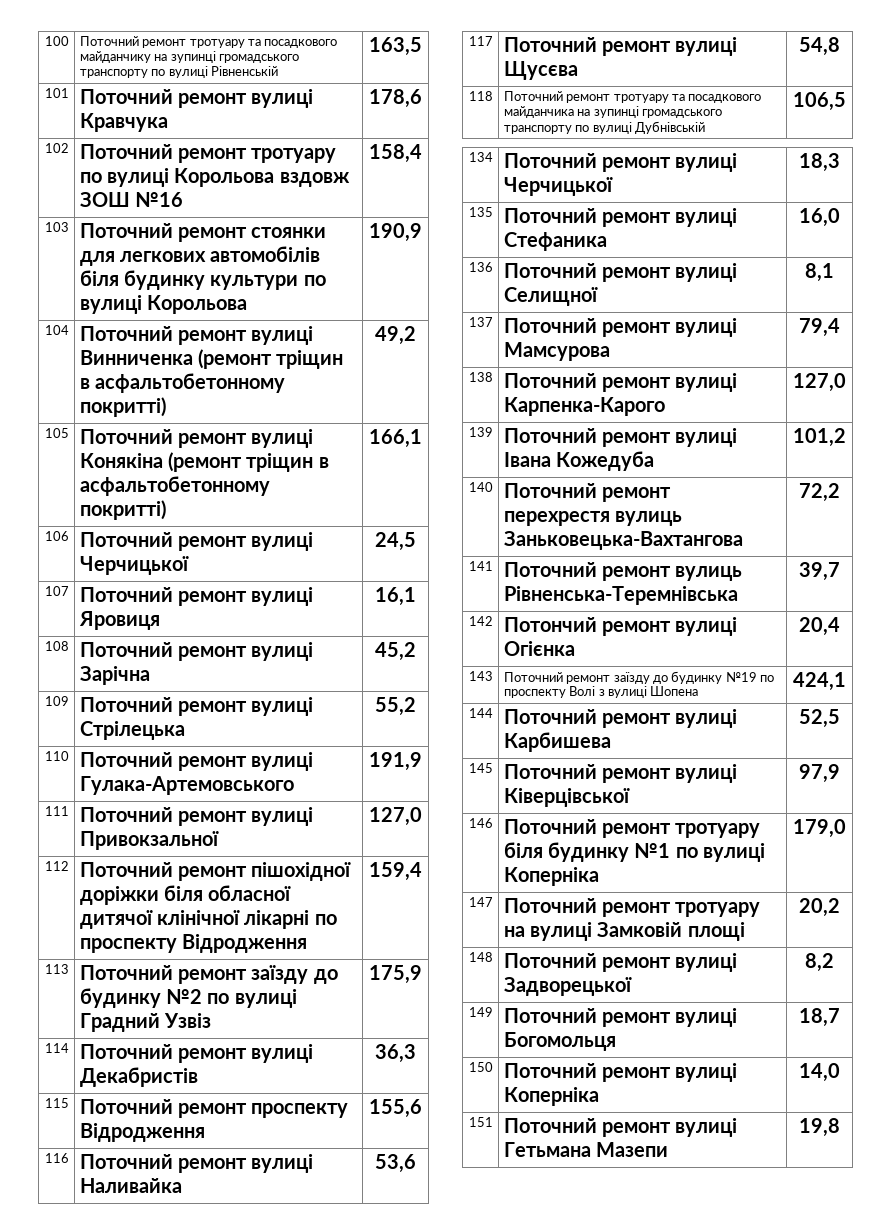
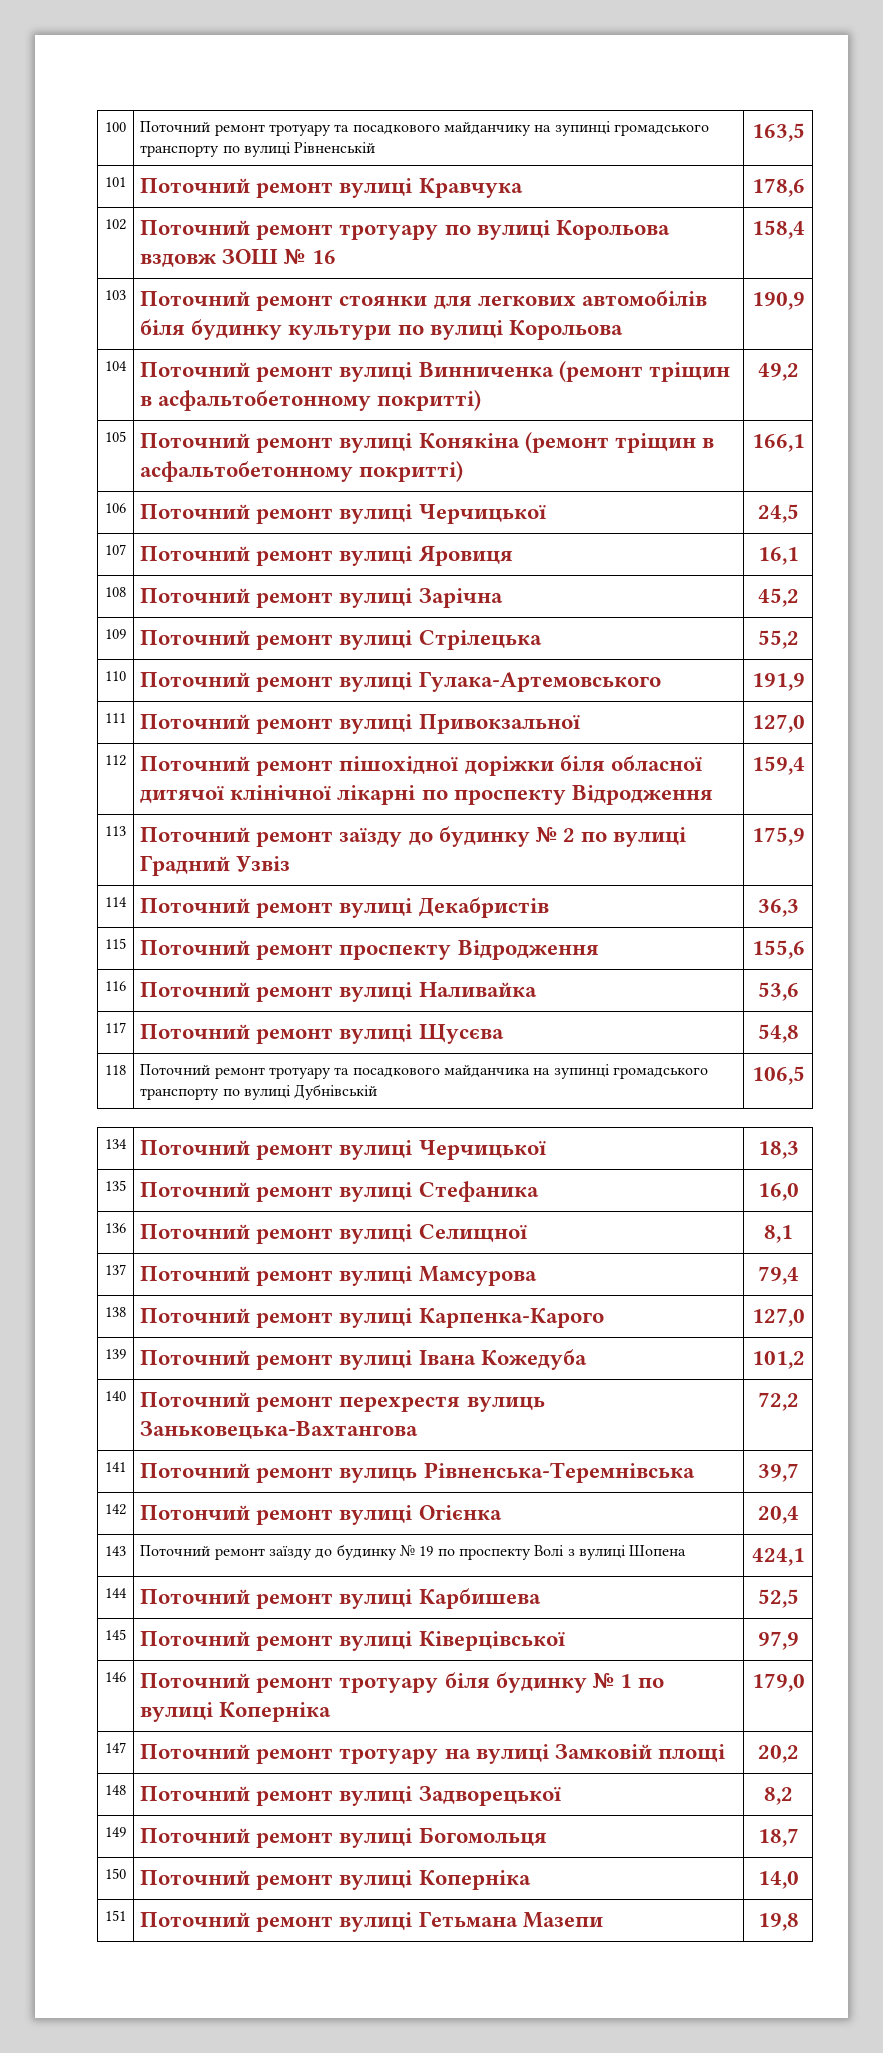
- 102 | Поточний ремонт тротуару по вулиці Корольова вздовж ЗОШ №16 | 158,4
+ 102 | Поточний ремонт тротуару по вулиці Корольова вздовж ЗОШ № 16 | 158,4
- 113 | Поточний ремонт заїзду до будинку №2 по вулиці Градний Узвіз | 175,9
+ 113 | Поточний ремонт заїзду до будинку № 2 по вулиці Градний Узвіз | 175,9
- 143 | Поточний ремонт заїзду до будинку №19 по проспекту Волі з вулиці Шопена | 424,1
+ 143 | Поточний ремонт заїзду до будинку № 19 по проспекту Волі з вулиці Шопена | 424,1
- 146 | Поточний ремонт тротуару біля будинку №1 по вулиці Коперніка | 179,0
+ 146 | Поточний ремонт тротуару біля будинку № 1 по вулиці Коперніка | 179,0

